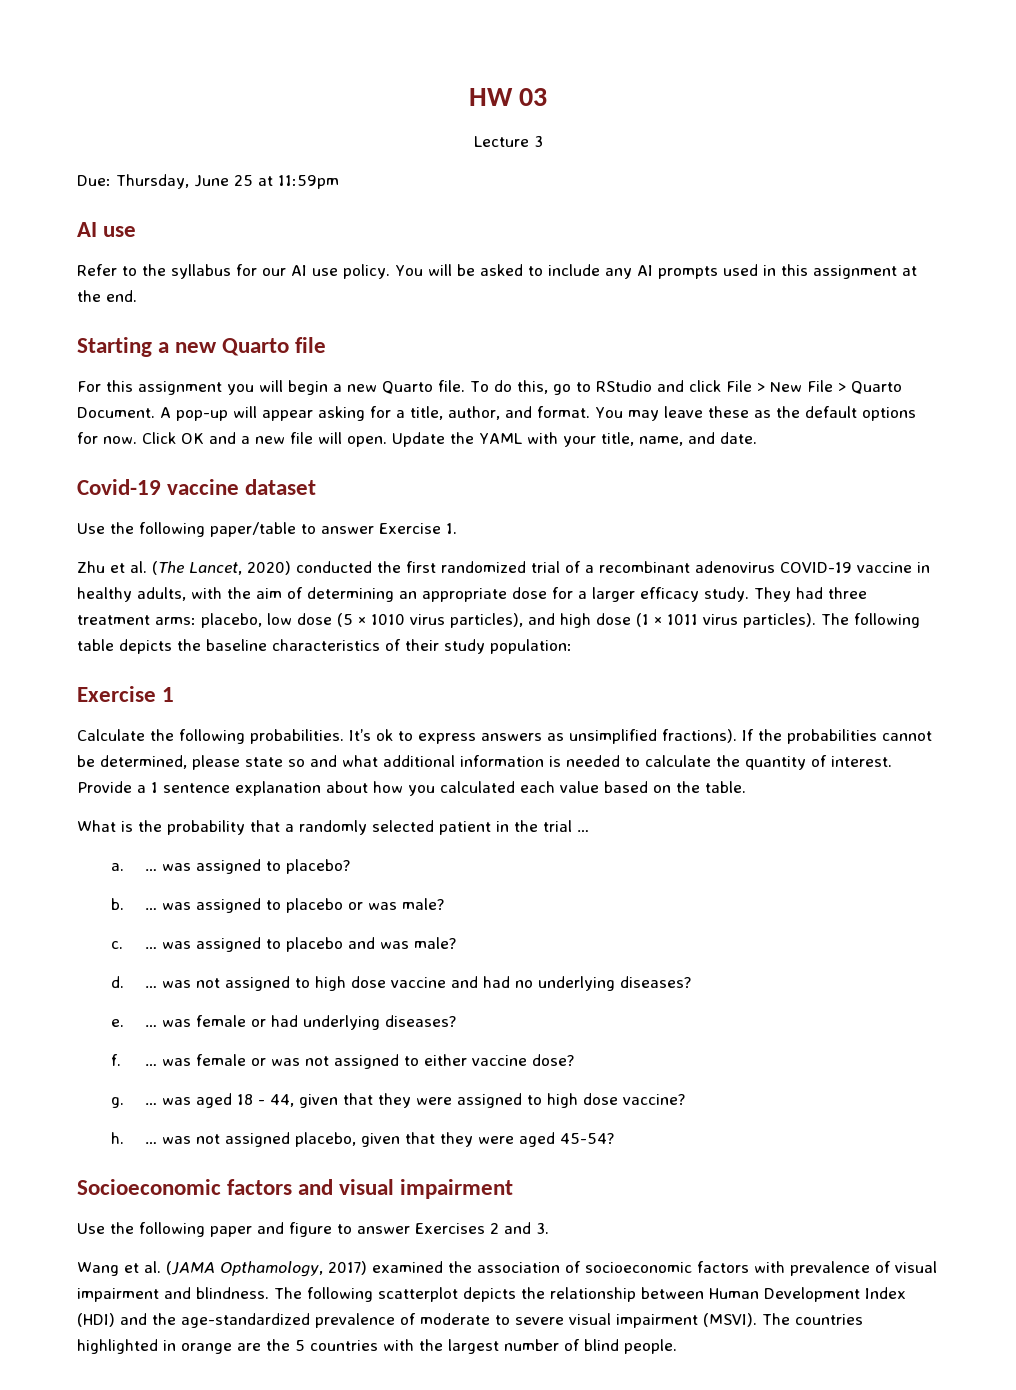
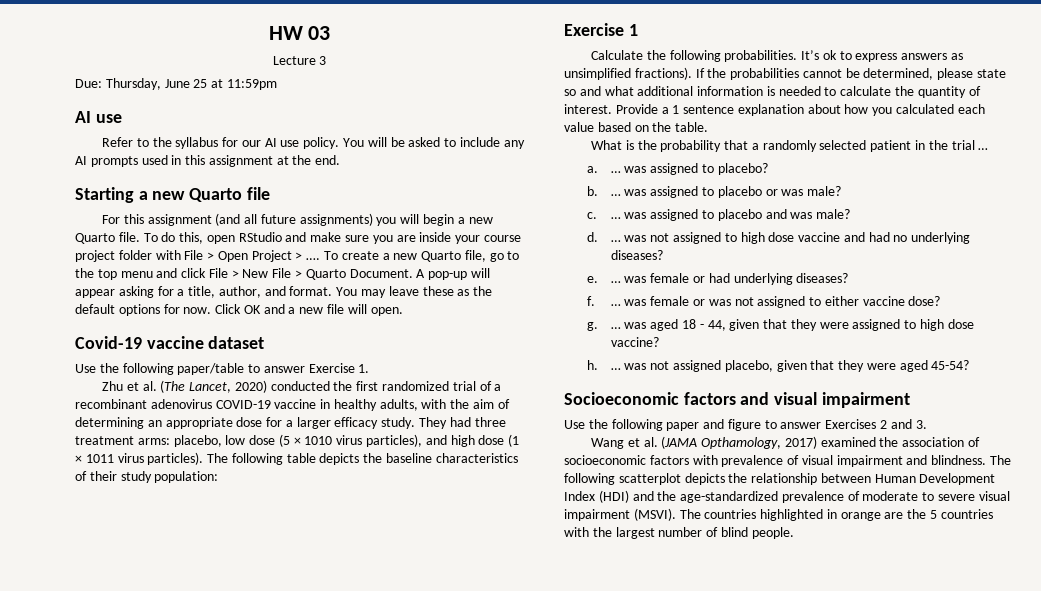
- For this assignment you will begin a new Quarto file.
+ For this assignment (and all future assignments) you will begin a new Quarto file.
- To do this, go to RStudio and click File > New File > Quarto Document.
+ To do this, open RStudio and make sure you are inside your course project folder with File > Open Project > …. To create a new Quarto file, go to the top menu and click File > New File > Quarto Document.
- Update the YAML with your title, name, and date.

